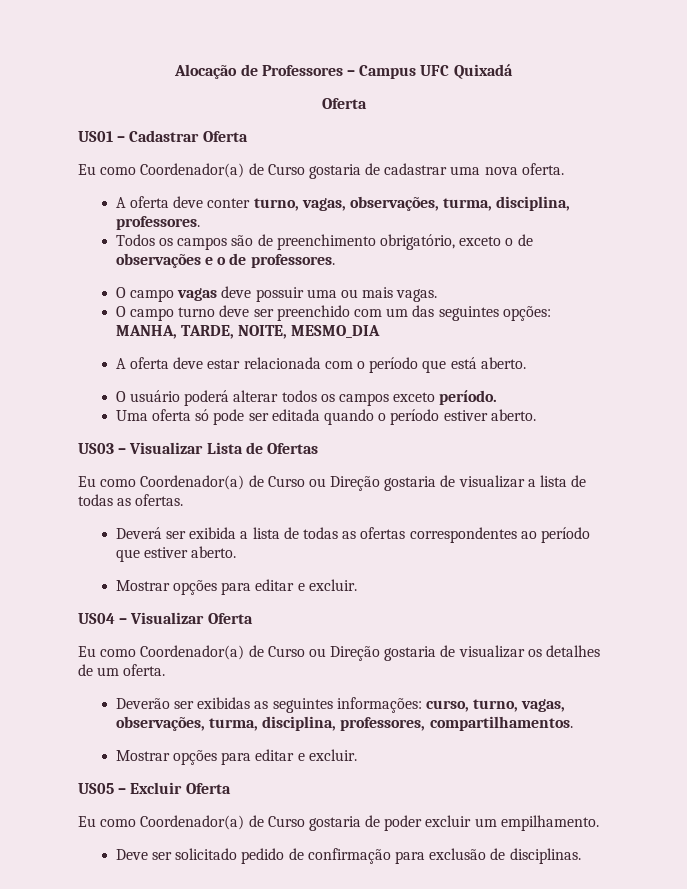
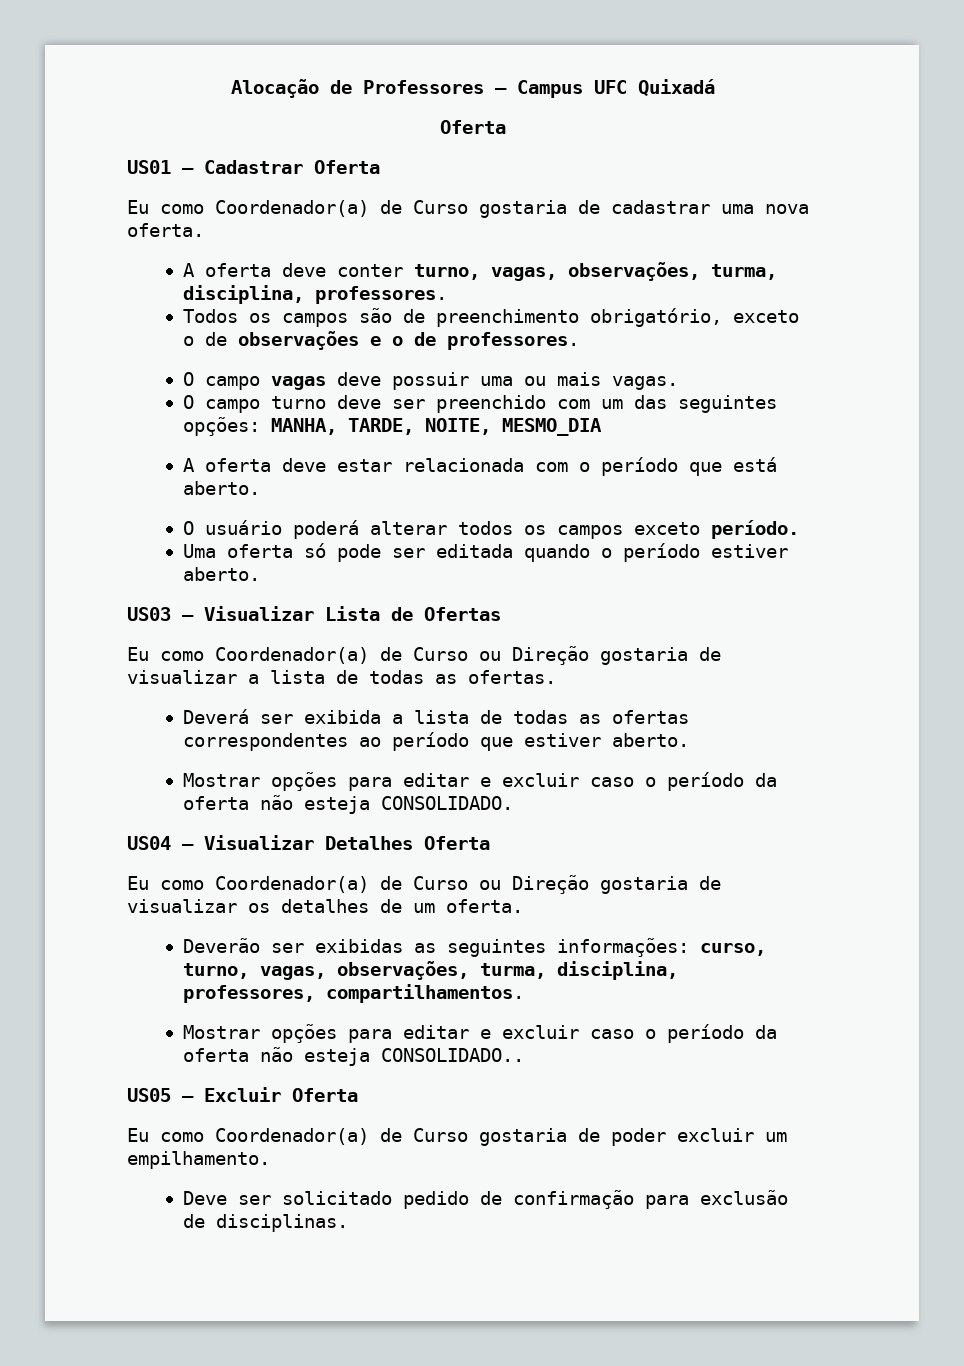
  Deverá ser exibida a lista de todas as ofertas correspondentes ao período que estiver aberto.
- Mostrar opções para editar e excluir.
+ Mostrar opções para editar e excluir caso o período da oferta não esteja CONSOLIDADO.
- US04 – Visualizar Oferta
+ US04 – Visualizar Detalhes Oferta
  Deverão ser exibidas as seguintes informações: curso, turno, vagas, observações, turma, disciplina, professores, compartilhamentos.
- Mostrar opções para editar e excluir.
+ Mostrar opções para editar e excluir caso o período da oferta não esteja CONSOLIDADO..

